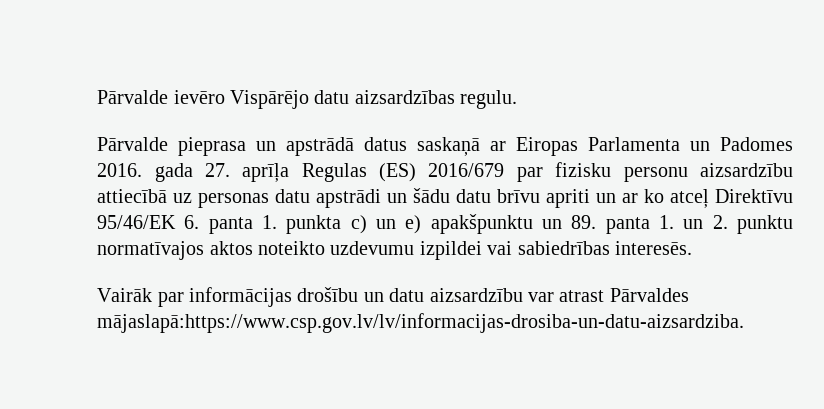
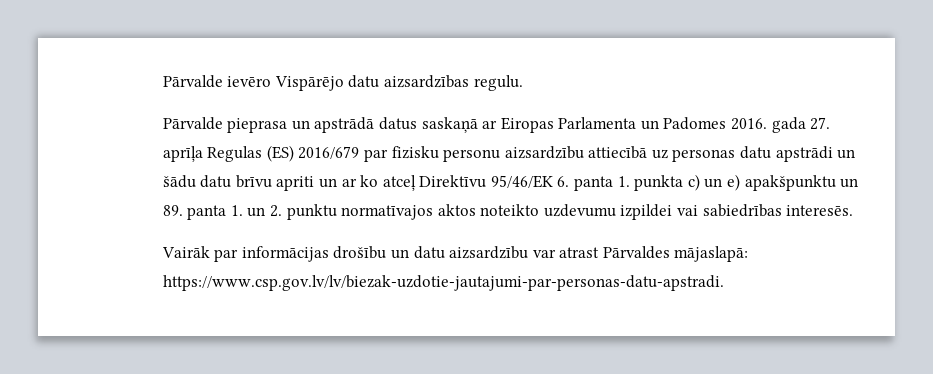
- Vairāk par informācijas drošību un datu aizsardzību var atrast Pārvaldes mājaslapā:https://www.csp.gov.lv/lv/informacijas-drosiba-un-datu-aizsardziba.
+ Vairāk par informācijas drošību un datu aizsardzību var atrast Pārvaldes mājaslapā: https://www.csp.gov.lv/lv/biezak-uzdotie-jautajumi-par-personas-datu-apstradi.

